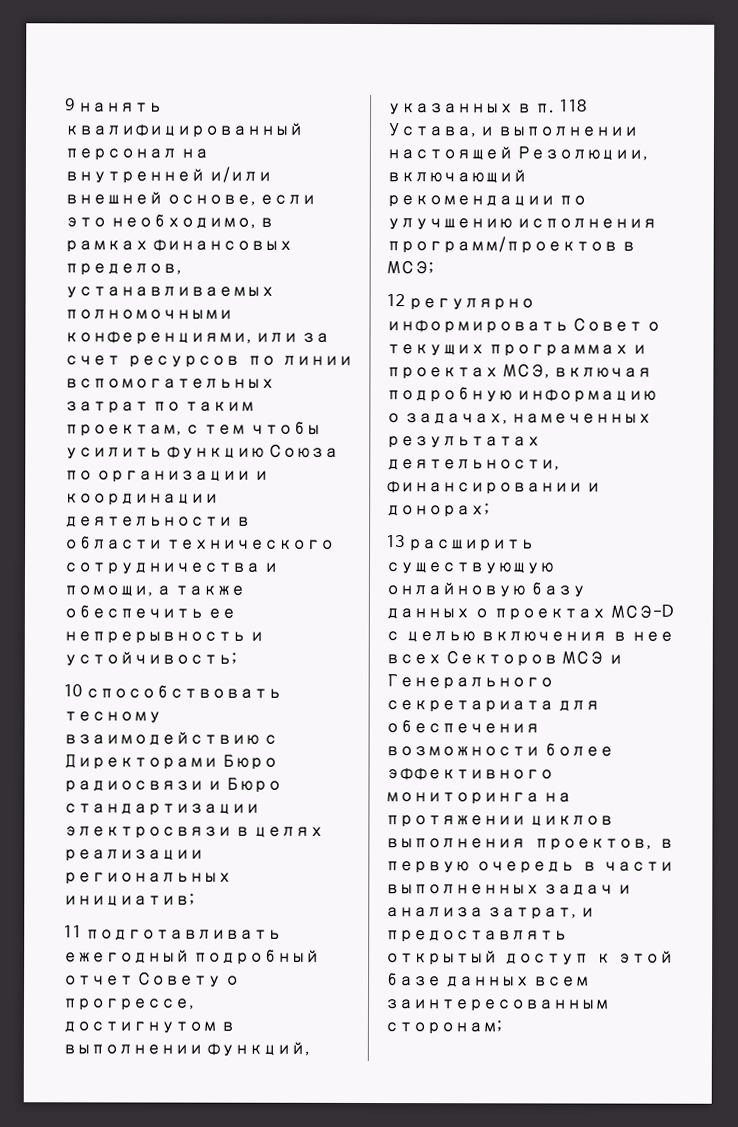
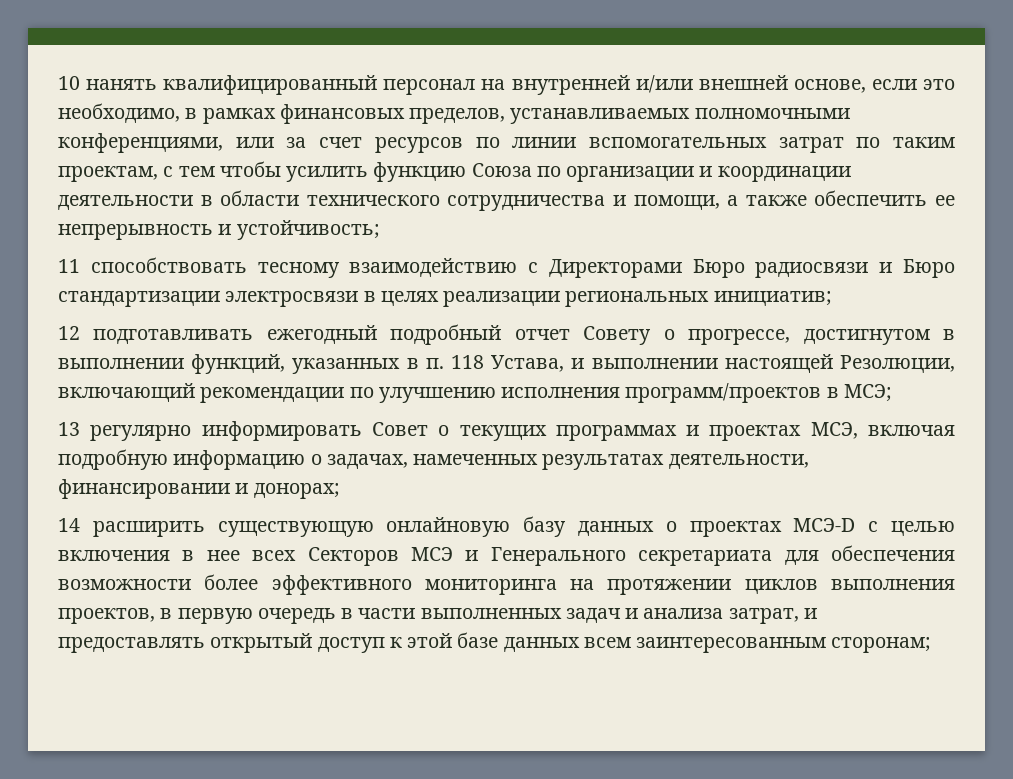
- 9 нанять квалифицированный персонал на внутренней и/или внешней основе, если это необходимо, в рамках финансовых пределов, устанавливаемых полномочными конференциями, или за счет ресурсов по линии вспомогательных затрат по таким проектам, с тем чтобы усилить функцию Союза по организации и координации деятельности в области технического сотрудничества и помощи, а также обеспечить ее непрерывность и устойчивость;
+ 10 нанять квалифицированный персонал на внутренней и/или внешней основе, если это необходимо, в рамках финансовых пределов, устанавливаемых полномочными конференциями, или за счет ресурсов по линии вспомогательных затрат по таким проектам, с тем чтобы усилить функцию Союза по организации и координации деятельности в области технического сотрудничества и помощи, а также обеспечить ее непрерывность и устойчивость;
- 10 способствовать тесному взаимодействию с Директорами Бюро радиосвязи и Бюро стандартизации электросвязи в целях реализации региональных инициатив;
+ 11 способствовать тесному взаимодействию с Директорами Бюро радиосвязи и Бюро стандартизации электросвязи в целях реализации региональных инициатив;
- 11 подготавливать ежегодный подробный отчет Совету о прогрессе, достигнутом в выполнении функций, указанных в п. 118 Устава, и выполнении настоящей Резолюции, включающий рекомендации по улучшению исполнения программ/проектов в МСЭ;
+ 12 подготавливать ежегодный подробный отчет Совету о прогрессе, достигнутом в выполнении функций, указанных в п. 118 Устава, и выполнении настоящей Резолюции, включающий рекомендации по улучшению исполнения программ/проектов в МСЭ;
- 12 регулярно информировать Совет о текущих программах и проектах МСЭ, включая подробную информацию о задачах, намеченных результатах деятельности, финансировании и донорах;
+ 13 регулярно информировать Совет о текущих программах и проектах МСЭ, включая подробную информацию о задачах, намеченных результатах деятельности, финансировании и донорах;
- 13 расширить существующую онлайновую базу данных о проектах МСЭ-D с целью включения в нее всех Секторов МСЭ и Генерального секретариата для обеспечения возможности более эффективного мониторинга на протяжении циклов выполнения проектов, в первую очередь в части выполненных задач и анализа затрат, и предоставлять открытый доступ к этой базе данных всем заинтересованным сторонам;
+ 14 расширить существующую онлайновую базу данных о проектах МСЭ-D с целью включения в нее всех Секторов МСЭ и Генерального секретариата для обеспечения возможности более эффективного мониторинга на протяжении циклов выполнения проектов, в первую очередь в части выполненных задач и анализа затрат, и предоставлять открытый доступ к этой базе данных всем заинтересованным сторонам;

